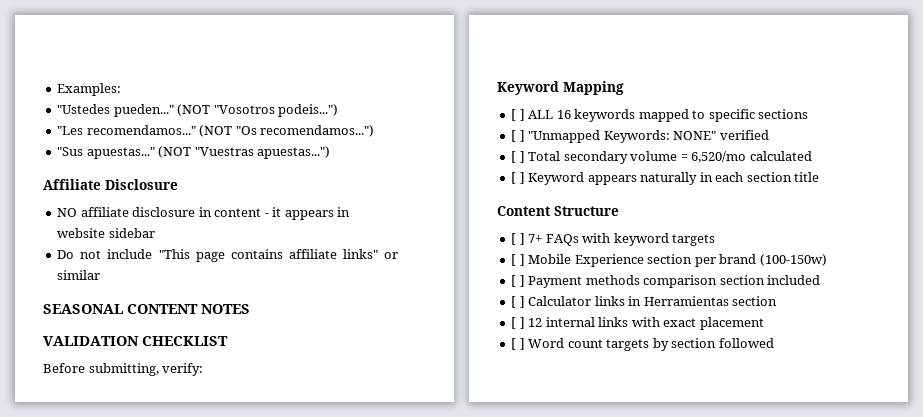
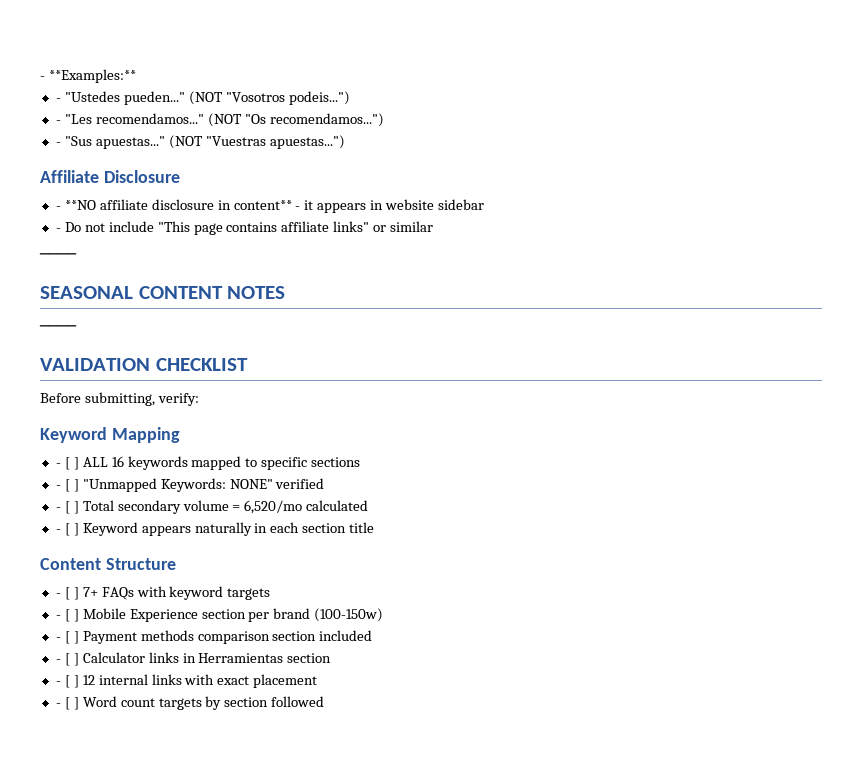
- Examples:
- "Ustedes pueden..."
+ - **Examples:**
+ - "Ustedes pueden..."
- "Les recomendamos..."
+ - "Les recomendamos..."
- "Sus apuestas..."
+ - "Sus apuestas..."
- NO affiliate disclosure in content - it appears in website sidebar
+ - **NO affiliate disclosure in content** - it appears in website sidebar
- Do not include "This page contains affiliate links" or similar
+ - Do not include "This page contains affiliate links" or similar
+ ────
  SEASONAL CONTENT NOTES
+ ────
- [ ] ALL 16 keywords mapped to specific sections
+ - [ ] ALL 16 keywords mapped to specific sections
- [ ] "Unmapped Keywords: NONE" verified
+ - [ ] "Unmapped Keywords: NONE" verified
- [ ] Total secondary volume = 6,520/mo calculated
+ - [ ] Total secondary volume = 6,520/mo calculated
- [ ] Keyword appears naturally in each section title
+ - [ ] Keyword appears naturally in each section title
- [ ] 7+ FAQs with keyword targets
+ - [ ] 7+ FAQs with keyword targets
- [ ] Mobile Experience section per brand (100-150w)
+ - [ ] Mobile Experience section per brand (100-150w)
- [ ] Payment methods comparison section included
+ - [ ] Payment methods comparison section included
- [ ] Calculator links in Herramientas section
+ - [ ] Calculator links in Herramientas section
- [ ] 12 internal links with exact placement
+ - [ ] 12 internal links with exact placement
- [ ] Word count targets by section followed
+ - [ ] Word count targets by section followed

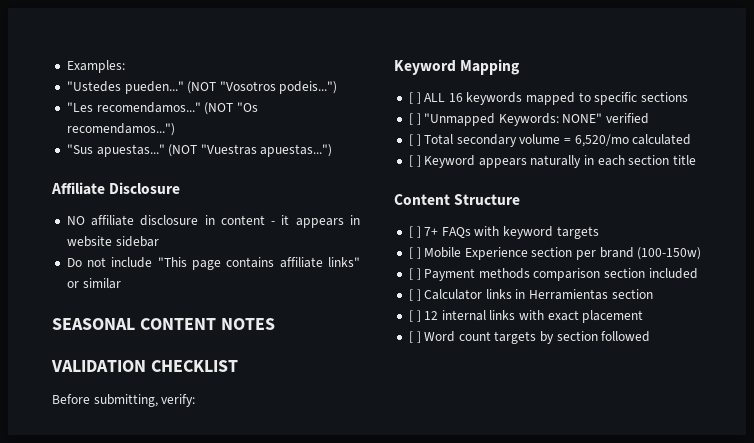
- - **Examples:**
- - "Ustedes pueden..."
+ Examples:
+ "Ustedes pueden..."
- - "Les recomendamos..."
+ "Les recomendamos..."
- - "Sus apuestas..."
+ "Sus apuestas..."
- - **NO affiliate disclosure in content** - it appears in website sidebar
+ NO affiliate disclosure in content - it appears in website sidebar
- - Do not include "This page contains affiliate links" or similar
- ────
+ Do not include "This page contains affiliate links" or similar
  SEASONAL CONTENT NOTES
- ────
- - [ ] ALL 16 keywords mapped to specific sections
+ [ ] ALL 16 keywords mapped to specific sections
- - [ ] "Unmapped Keywords: NONE" verified
+ [ ] "Unmapped Keywords: NONE" verified
- - [ ] Total secondary volume = 6,520/mo calculated
+ [ ] Total secondary volume = 6,520/mo calculated
- - [ ] Keyword appears naturally in each section title
+ [ ] Keyword appears naturally in each section title
- - [ ] 7+ FAQs with keyword targets
+ [ ] 7+ FAQs with keyword targets
- - [ ] Mobile Experience section per brand (100-150w)
+ [ ] Mobile Experience section per brand (100-150w)
- - [ ] Payment methods comparison section included
+ [ ] Payment methods comparison section included
- - [ ] Calculator links in Herramientas section
+ [ ] Calculator links in Herramientas section
- - [ ] 12 internal links with exact placement
+ [ ] 12 internal links with exact placement
- - [ ] Word count targets by section followed
+ [ ] Word count targets by section followed

